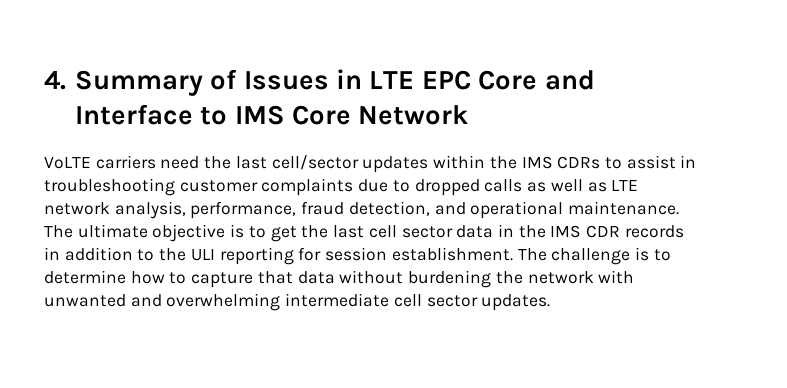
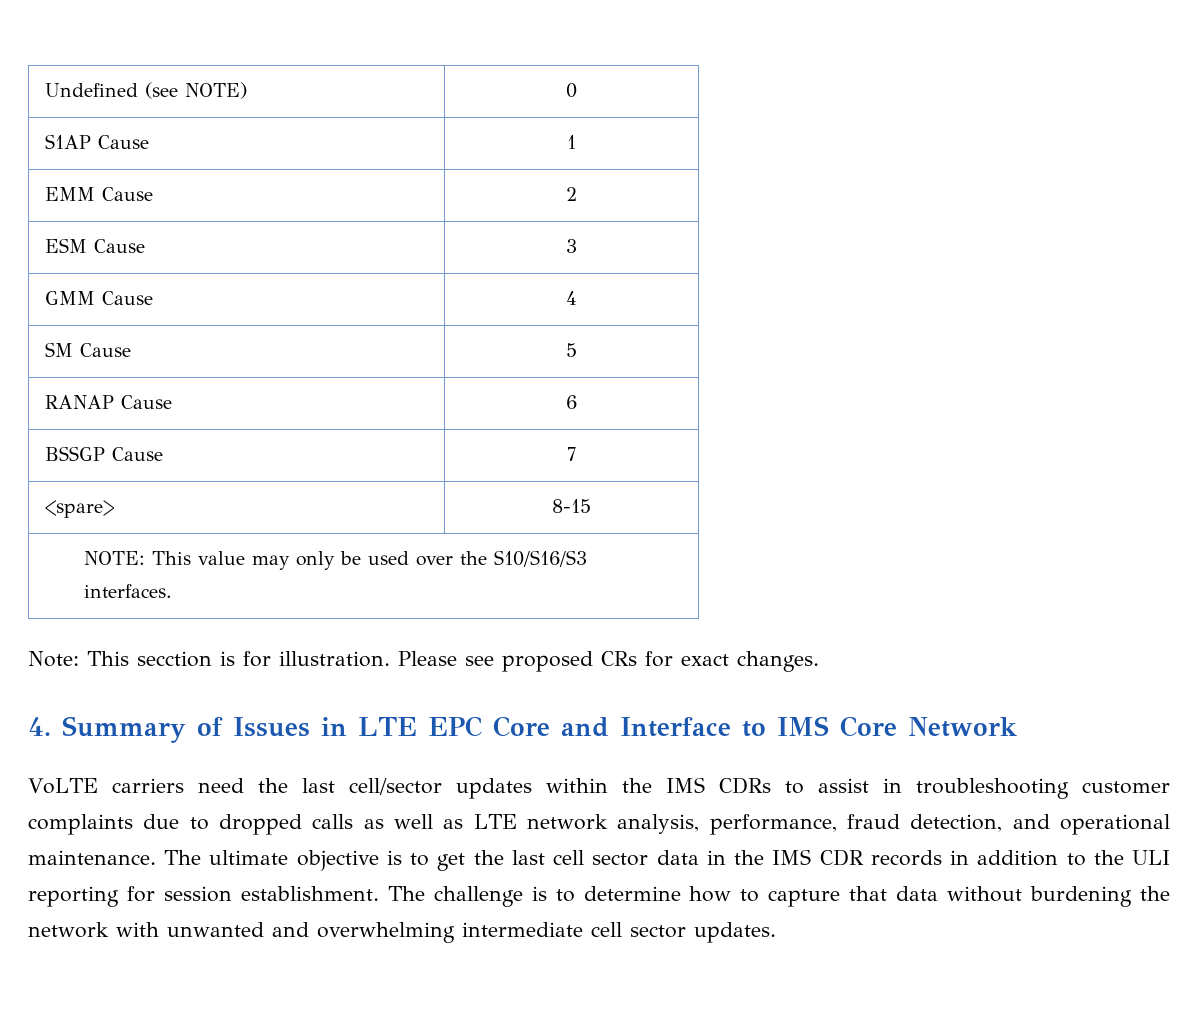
+ Undefined (see NOTE) | 0
+ S1AP Cause | 1
+ EMM Cause | 2
+ ESM Cause | 3
+ GMM Cause | 4
+ SM Cause | 5
+ RANAP Cause | 6
+ BSSGP Cause | 7
+ <spare> | 8-15
+ NOTE: This value may only be used over the S10/S16/S3 interfaces.
+ Note: This secction is for illustration. Please see proposed CRs for exact changes.

